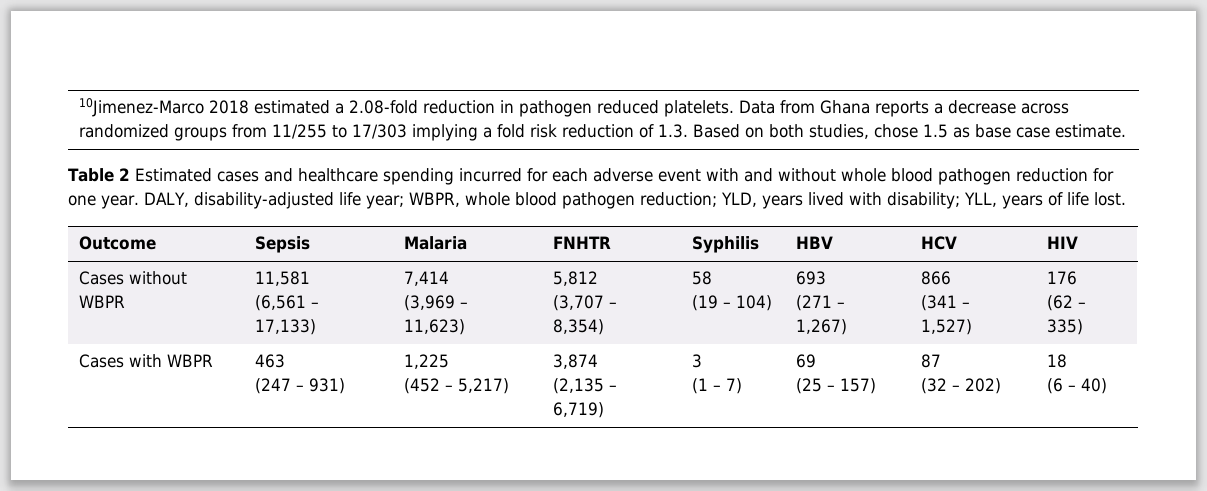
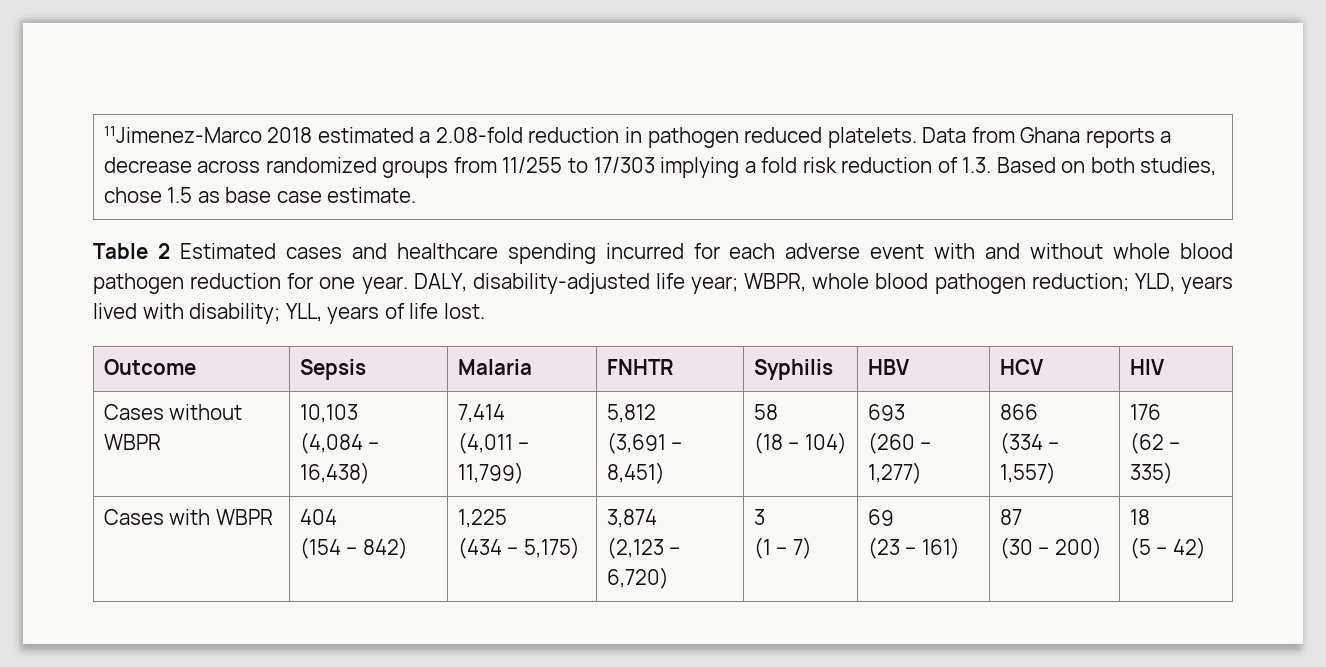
- 10Jimenez-Marco 2018 estimated a 2.08-fold reduction in pathogen reduced platelets. Data from Ghana reports a decrease across randomized groups from 11/255 to 17/303 implying a fold risk reduction of 1.3. Based on both studies, chose 1.5 as base case estimate.
+ 11Jimenez-Marco 2018 estimated a 2.08-fold reduction in pathogen reduced platelets. Data from Ghana reports a decrease across randomized groups from 11/255 to 17/303 implying a fold risk reduction of 1.3. Based on both studies, chose 1.5 as base case estimate.
- Cases without WBPR | 11,581
- (6,561 – 17,133) | 7,414
- (3,969 – 11,623) | 5,812
- (3,707 – 8,354) | 58
- (19 – 104) | 693
- (271 – 1,267) | 866
- (341 – 1,527) | 176
+ Cases without WBPR | 10,103
+ (4,084 – 16,438) | 7,414
+ (4,011 – 11,799) | 5,812
+ (3,691 – 8,451) | 58
+ (18 – 104) | 693
+ (260 – 1,277) | 866
+ (334 – 1,557) | 176
- Cases with WBPR | 463
- (247 – 931) | 1,225
- (452 – 5,217) | 3,874
- (2,135 – 6,719) | 3
+ Cases with WBPR | 404
+ (154 – 842) | 1,225
+ (434 – 5,175) | 3,874
+ (2,123 – 6,720) | 3
  (1 – 7) | 69
- (25 – 157) | 87
- (32 – 202) | 18
- (6 – 40)
+ (23 – 161) | 87
+ (30 – 200) | 18
+ (5 – 42)

